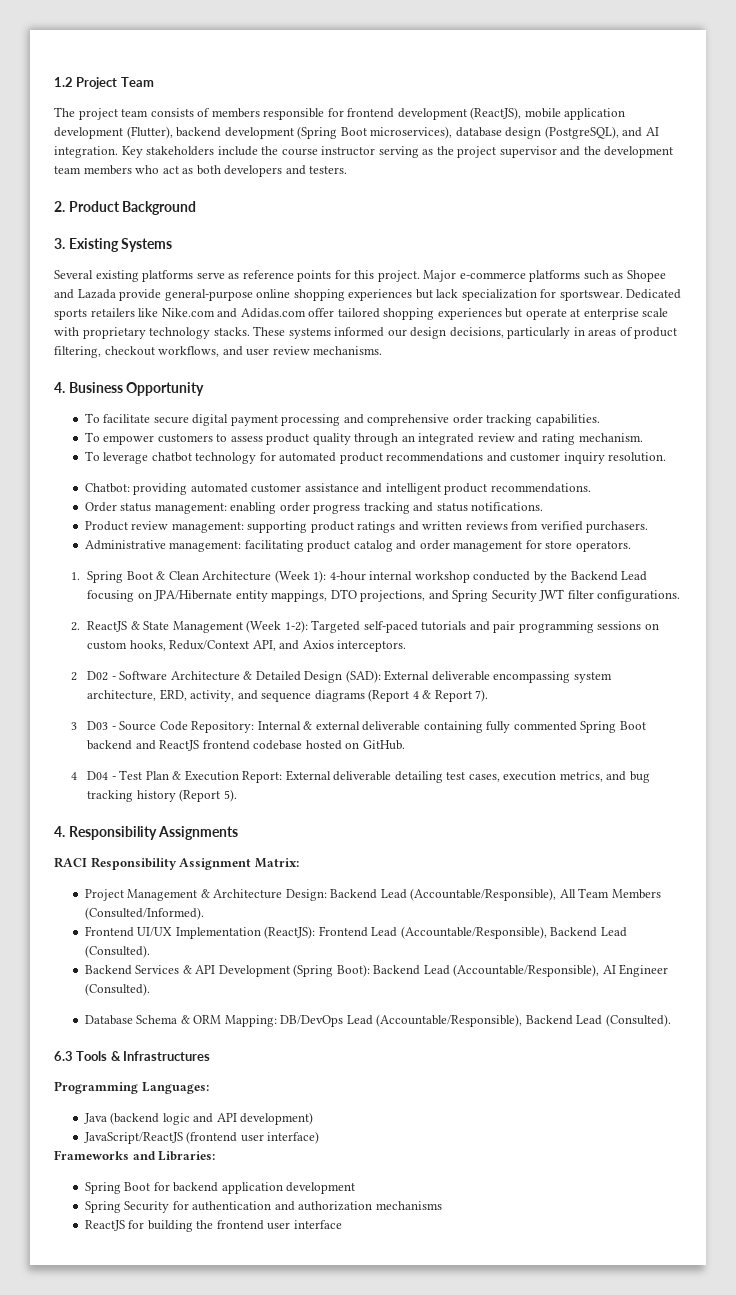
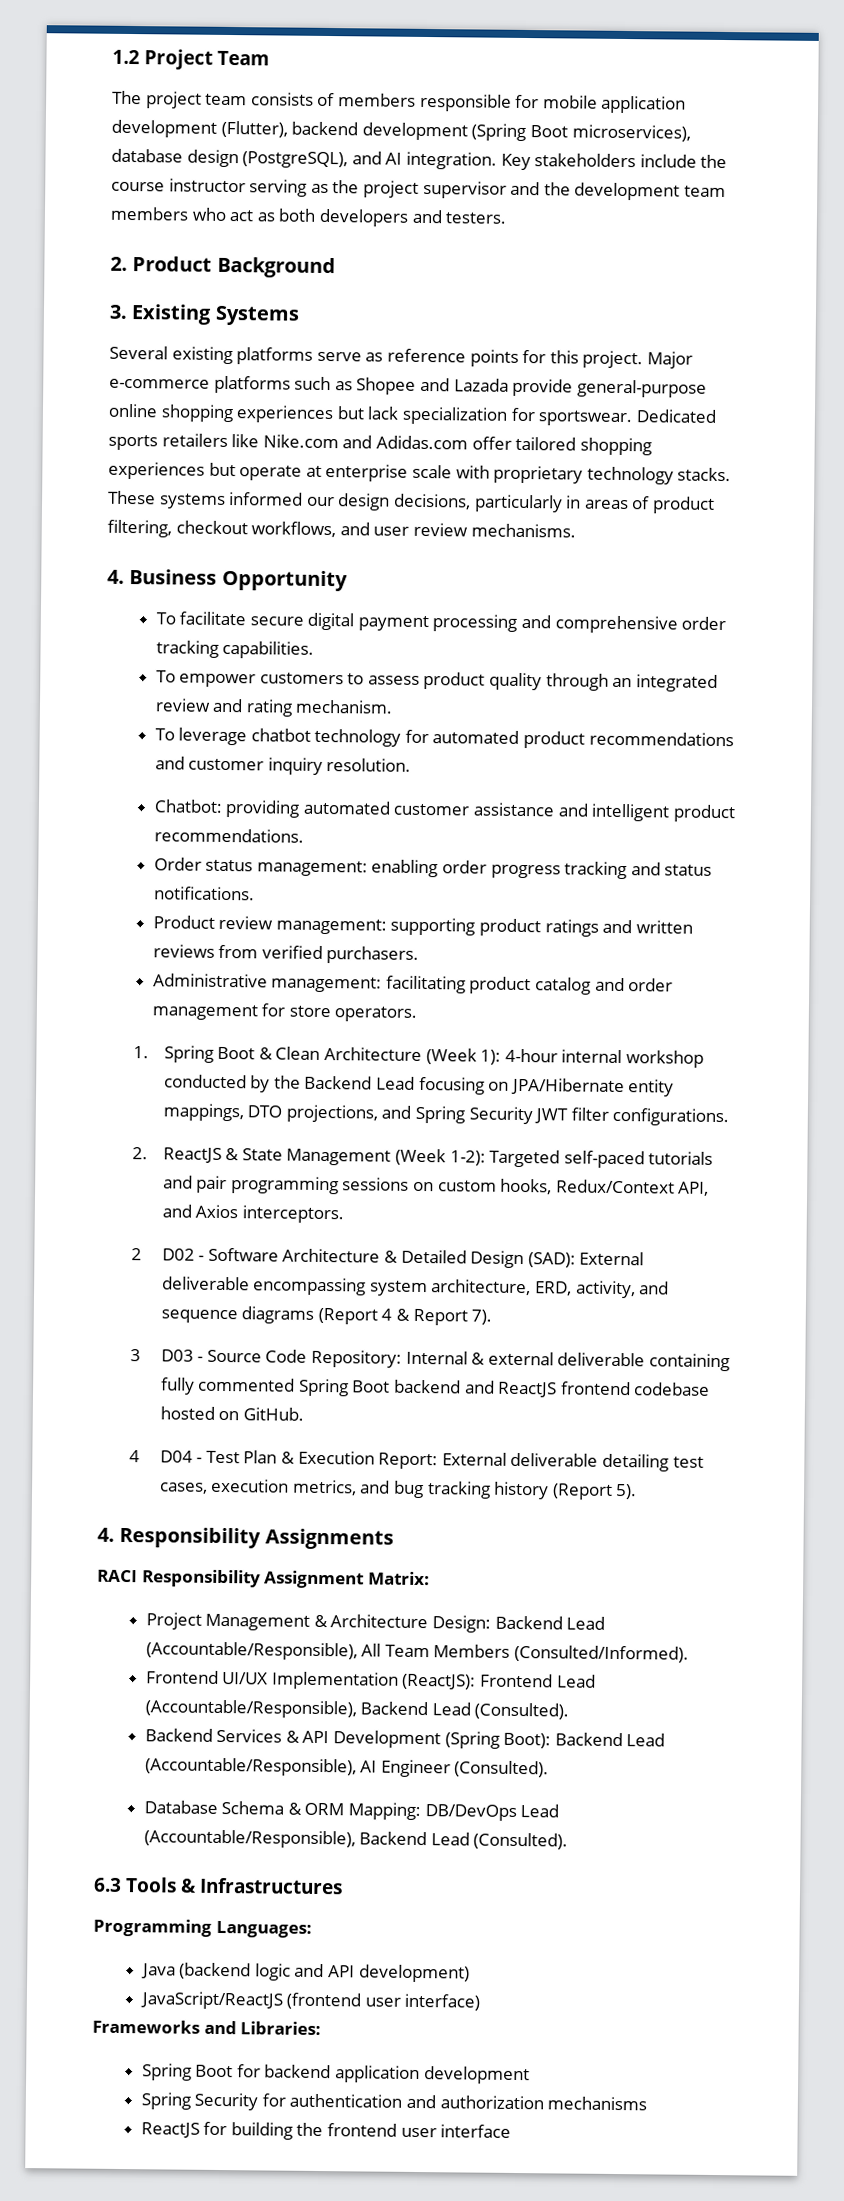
- The project team consists of members responsible for frontend development (ReactJS), mobile application development (Flutter), backend development (Spring Boot microservices), database design (PostgreSQL), and AI integration.
+ The project team consists of members responsible for mobile application development (Flutter), backend development (Spring Boot microservices), database design (PostgreSQL), and AI integration.

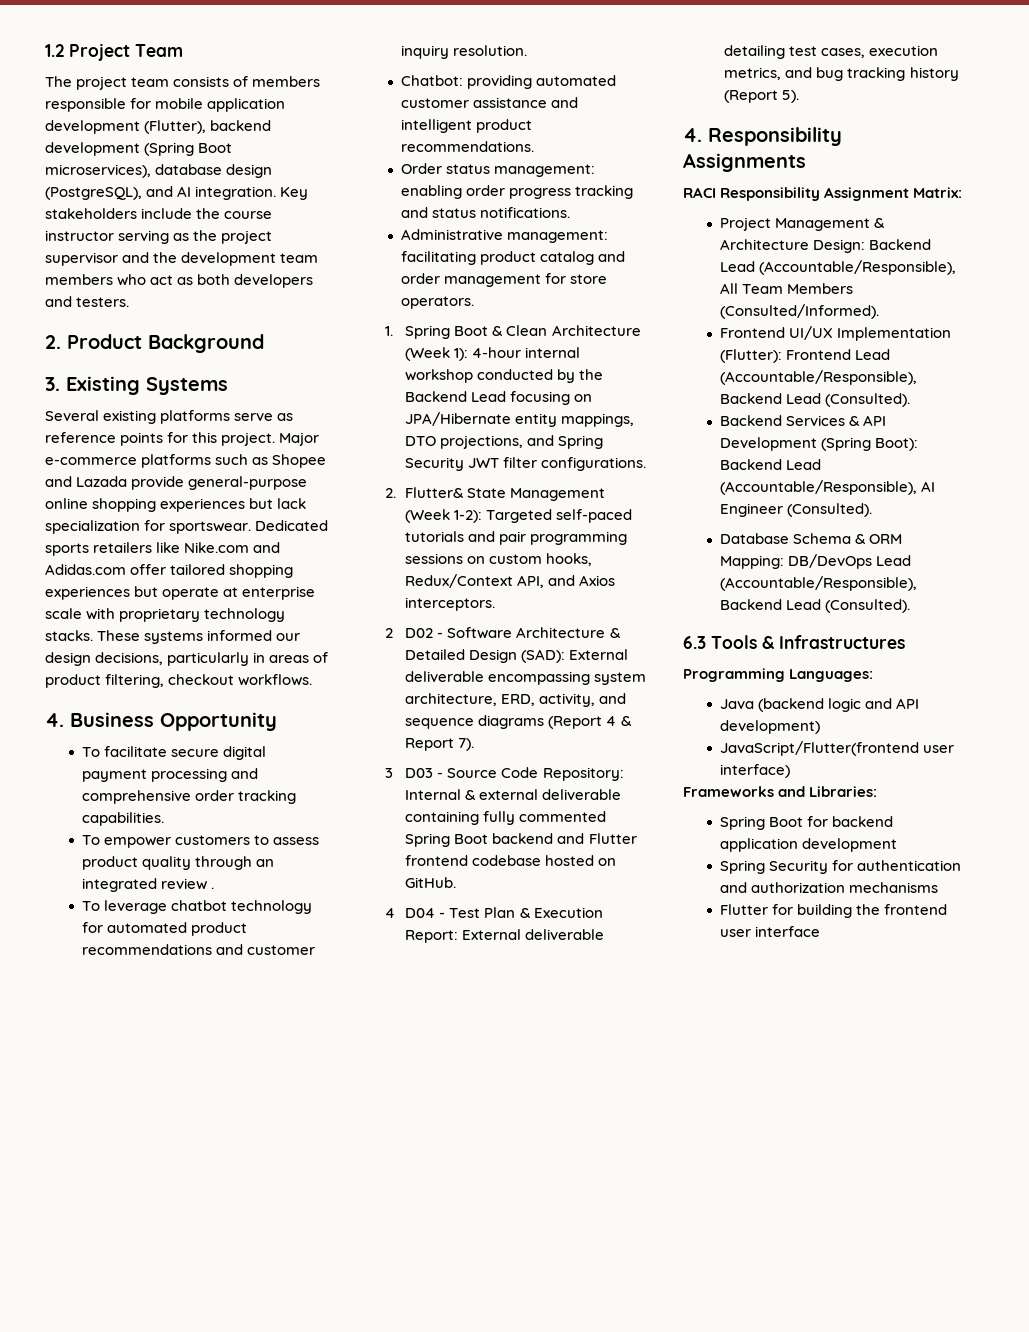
- These systems informed our design decisions, particularly in areas of product filtering, checkout workflows, and user review mechanisms.
+ These systems informed our design decisions, particularly in areas of product filtering, checkout workflows.
- To empower customers to assess product quality through an integrated review and rating mechanism.
+ To empower customers to assess product quality through an integrated review .
- Product review management: supporting product ratings and written reviews from verified purchasers.
- 2. ReactJS & State Management (Week 1-2): Targeted self-paced tutorials and pair programming sessions on custom hooks, Redux/Context API, and Axios interceptors.
+ 2. Flutter& State Management (Week 1-2): Targeted self-paced tutorials and pair programming sessions on custom hooks, Redux/Context API, and Axios interceptors.
- 3 D03 - Source Code Repository: Internal & external deliverable containing fully commented Spring Boot backend and ReactJS frontend codebase hosted on GitHub.
+ 3 D03 - Source Code Repository: Internal & external deliverable containing fully commented Spring Boot backend and Flutter frontend codebase hosted on GitHub.
- Frontend UI/UX Implementation (ReactJS): Frontend Lead (Accountable/Responsible), Backend Lead (Consulted).
+ Frontend UI/UX Implementation (Flutter): Frontend Lead (Accountable/Responsible), Backend Lead (Consulted).
- JavaScript/ReactJS (frontend user interface)
+ JavaScript/Flutter(frontend user interface)
- ReactJS for building the frontend user interface
+ Flutter for building the frontend user interface

